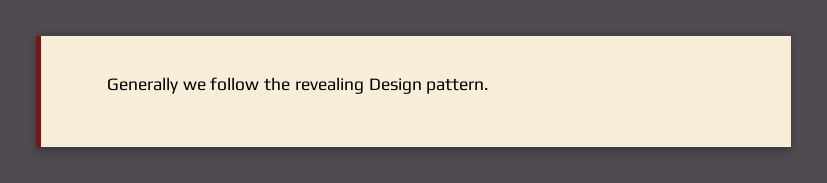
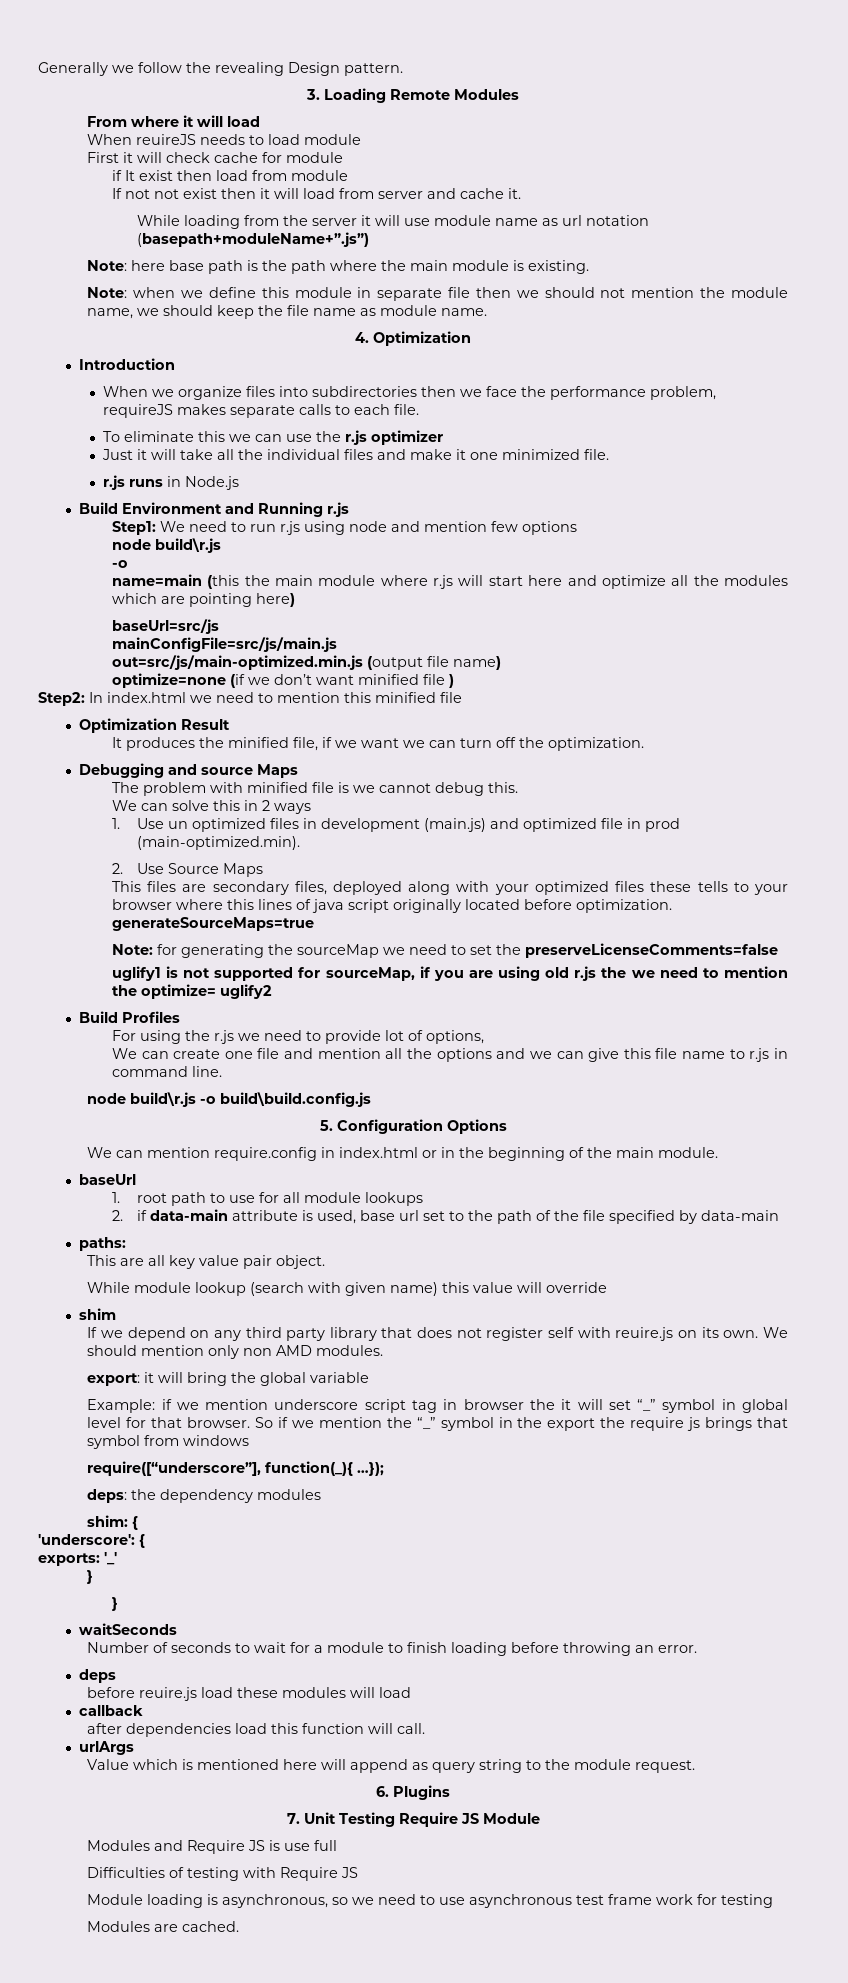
+ 3. Loading Remote Modules
+ From where it will load
+ When reuireJS needs to load module
+ First it will check cache for module
+ if It exist then load from module
+ If not not exist then it will load from server and cache it.
+ While loading from the server it will use module name as url notation (basepath+moduleName+”.js”)
+ Note: here base path is the path where the main module is existing.
+ Note: when we define this module in separate file then we should not mention the module name, we should keep the file name as module name.
+ 4. Optimization
+ Introduction
+ When we organize files into subdirectories then we face the performance problem, requireJS makes separate calls to each file.
+ To eliminate this we can use the r.js optimizer
+ Just it will take all the individual files and make it one minimized file.
+ r.js runs in Node.js
+ Build Environment and Running r.js
+ Step1: We need to run r.js using node and mention few options
+ node build\r.js
+ -o
+ name=main (this the main module where r.js will start here and optimize all the modules which are pointing here)
+ baseUrl=src/js
+ mainConfigFile=src/js/main.js
+ out=src/js/main-optimized.min.js (output file name)
+ optimize=none (if we don’t want minified file )
+ Step2: In index.html we need to mention this minified file
+ Optimization Result
+ It produces the minified file, if we want we can turn off the optimization.
+ Debugging and source Maps
+ The problem with minified file is we cannot debug this.
+ We can solve this in 2 ways
+ 1. Use un optimized files in development (main.js) and optimized file in prod (main-optimized.min).
+ 2. Use Source Maps
+ This files are secondary files, deployed along with your optimized files these tells to your browser where this lines of java script originally located before optimization. generateSourceMaps=true
+ Note: for generating the sourceMap we need to set the preserveLicenseComments=false
+ uglify1 is not supported for sourceMap, if you are using old r.js the we need to mention the optimize= uglify2
+ Build Profiles
+ For using the r.js we need to provide lot of options,
+ We can create one file and mention all the options and we can give this file name to r.js in command line.
+ node build\r.js -o build\build.config.js
+ 5. Configuration Options
+ We can mention require.config in index.html or in the beginning of the main module.
+ baseUrl
+ 1. root path to use for all module lookups
+ 2. if data-main attribute is used, base url set to the path of the file specified by data-main
+ paths:
+ This are all key value pair object.
+ While module lookup (search with given name) this value will override
+ shim
+ If we depend on any third party library that does not register self with reuire.js on its own. We should mention only non AMD modules.
+ export: it will bring the global variable
+ Example: if we mention underscore script tag in browser the it will set “_” symbol in global level for that browser. So if we mention the “_” symbol in the export the require js brings that symbol from windows
+ require([“underscore”], function(_){ …});
+ deps: the dependency modules
+ shim: {
+ 'underscore': {
+ exports: '_'
+ }
+ }
+ waitSeconds
+ Number of seconds to wait for a module to finish loading before throwing an error.
+ deps
+ before reuire.js load these modules will load
+ callback
+ after dependencies load this function will call.
+ urlArgs
+ Value which is mentioned here will append as query string to the module request.
+ 6. Plugins
+ 7. Unit Testing Require JS Module
+ Modules and Require JS is use full
+ Difficulties of testing with Require JS
+ Module loading is asynchronous, so we need to use asynchronous test frame work for testing
+ Modules are cached.

